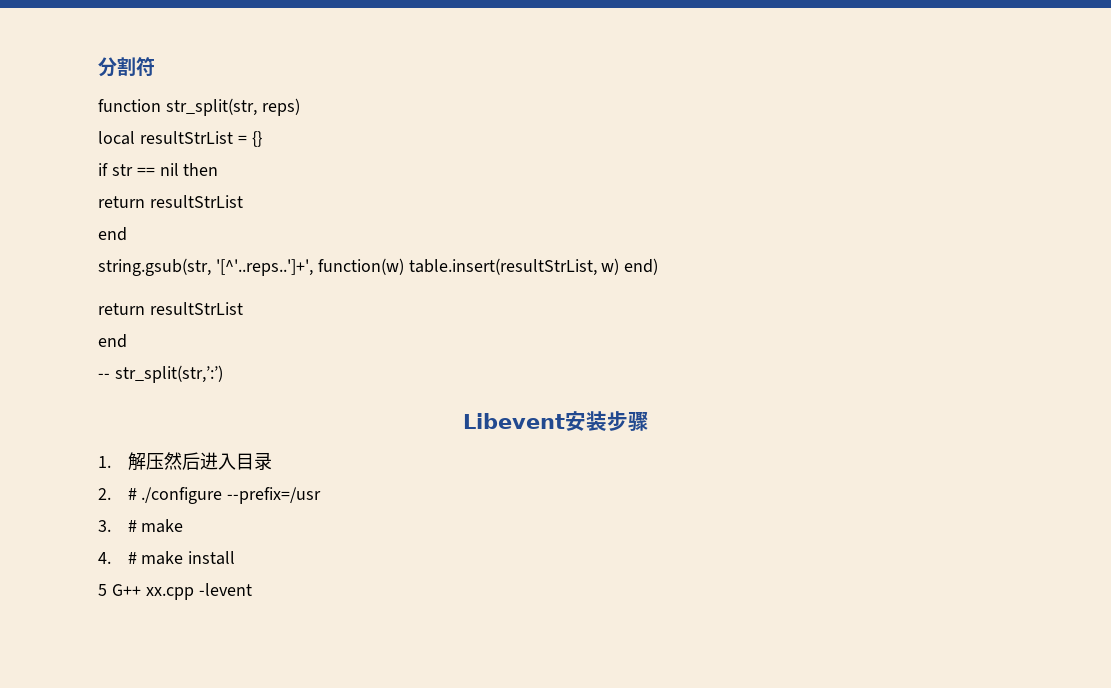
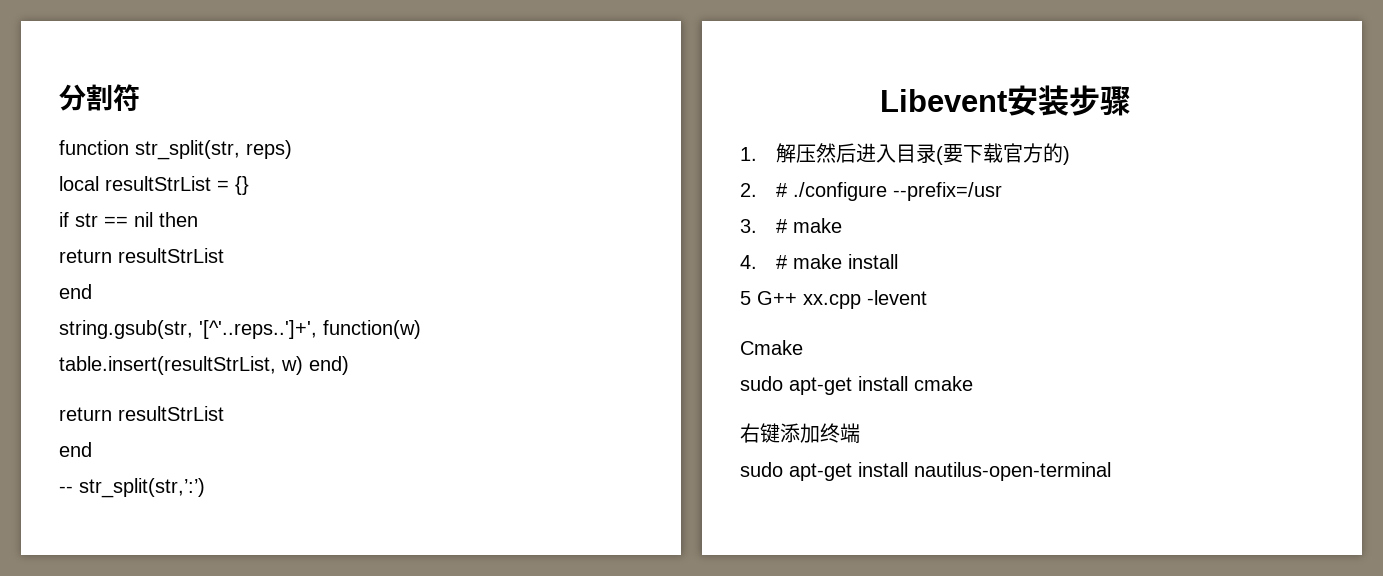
- 1.解压然后进入目录
+ 1.解压然后进入目录(要下载官方的)
+ Cmake
+ sudo apt-get install cmake
+ 右键添加终端
+ sudo apt-get install nautilus-open-terminal

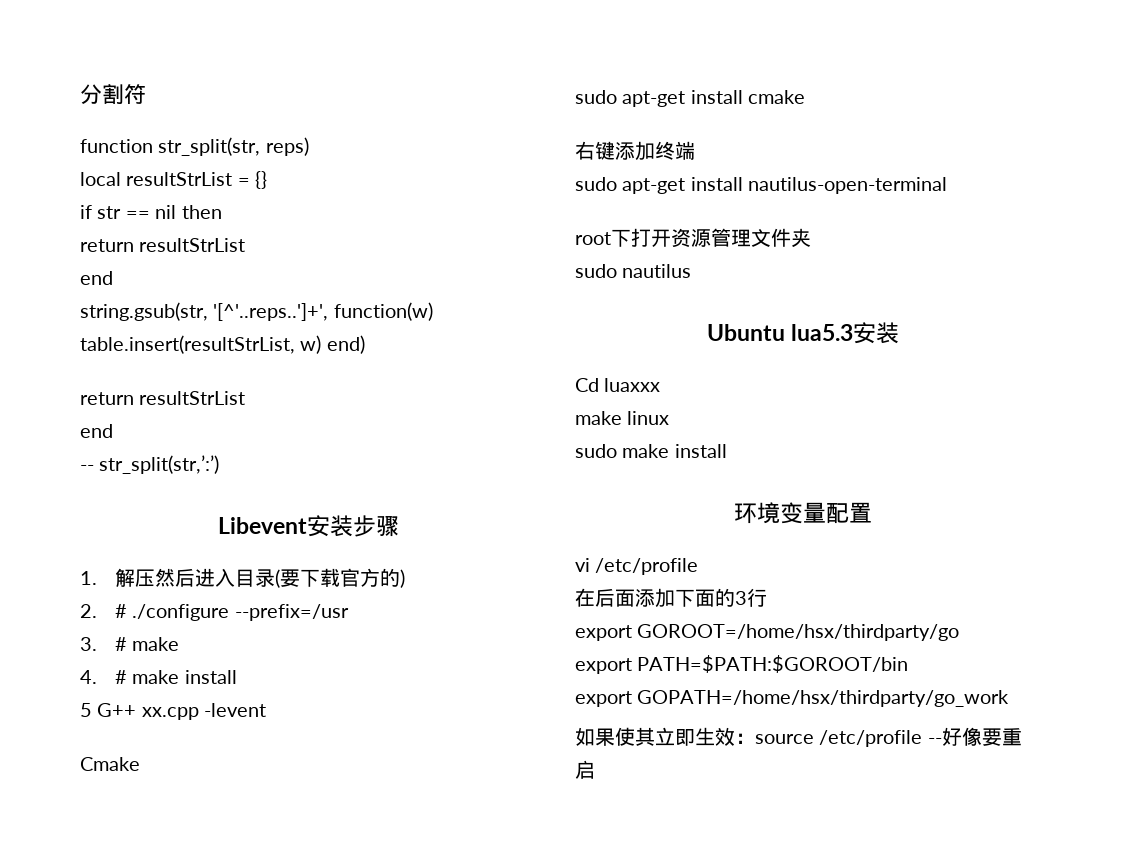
+ root下打开资源管理文件夹
+ sudo nautilus
+ Ubuntu lua5.3安装
+ Cd luaxxx
+ make linux
+ sudo make install
+ 环境变量配置
+ vi /etc/profile
+ 在后面添加下面的3行
+ export GOROOT=/home/hsx/thirdparty/go
+ export PATH=$PATH:$GOROOT/bin
+ export GOPATH=/home/hsx/thirdparty/go_work
+ 如果使其立即生效：source /etc/profile --好像要重启

